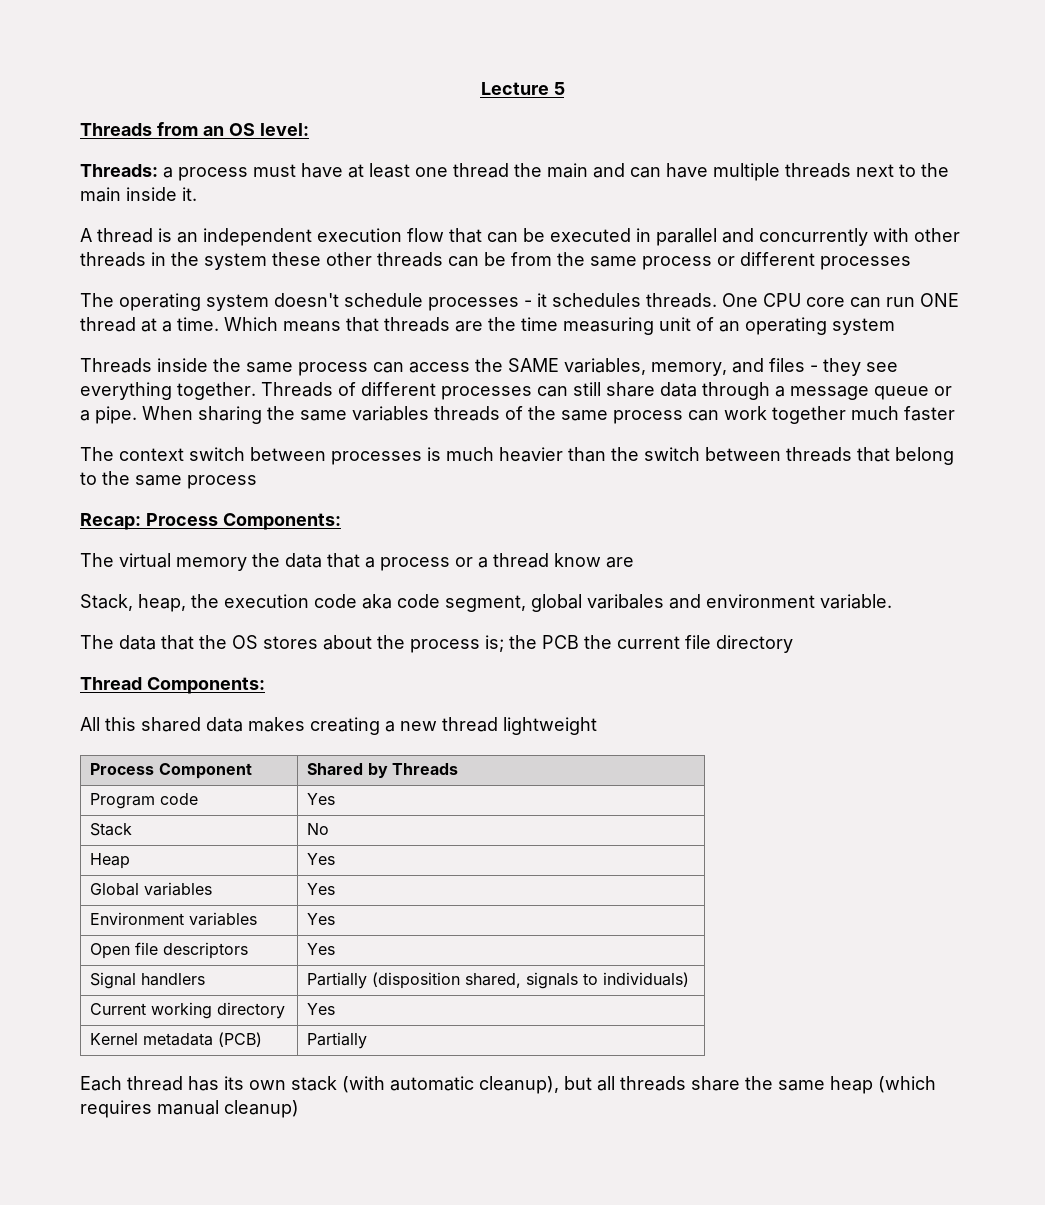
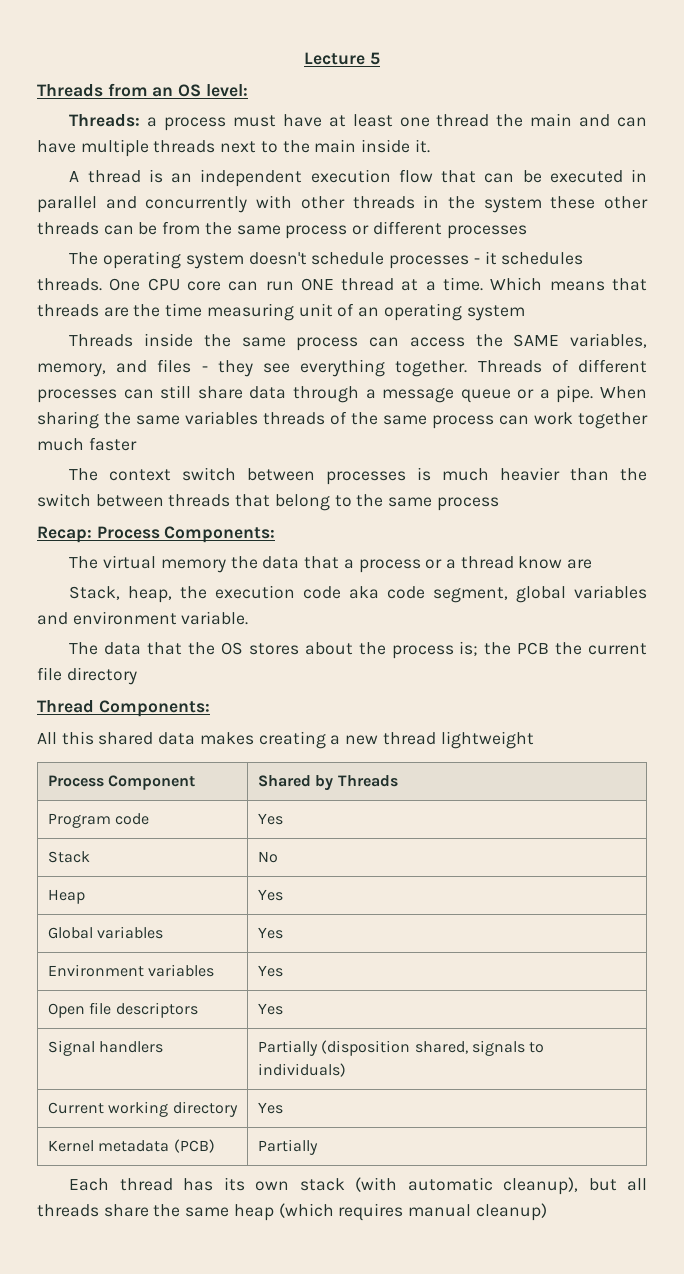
- Stack, heap, the execution code aka code segment, global varibales and environment variable.
+ Stack, heap, the execution code aka code segment, global variables and environment variable.

